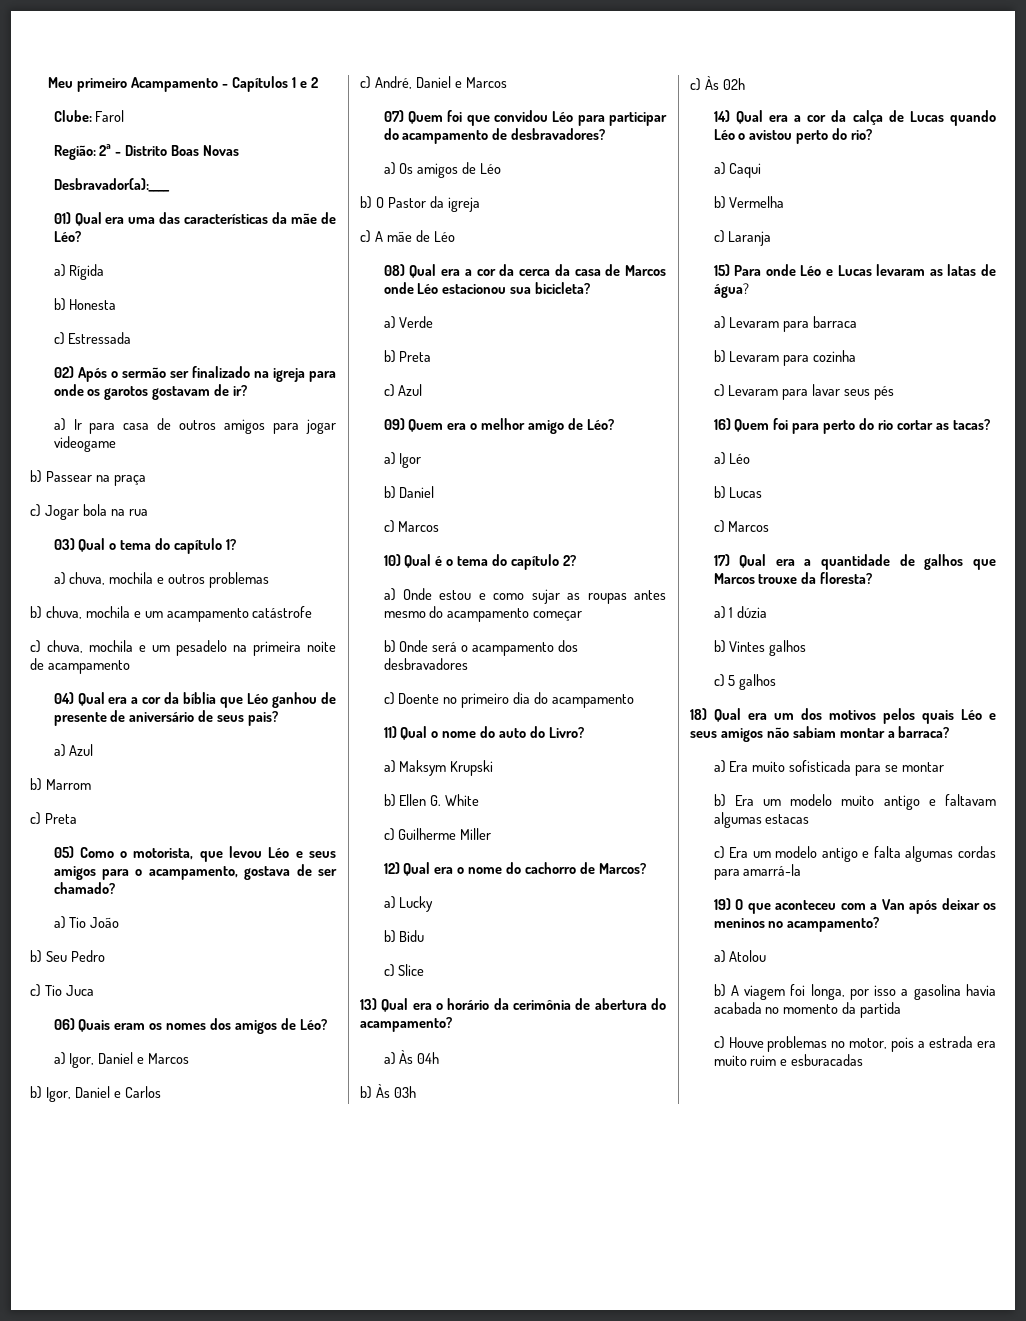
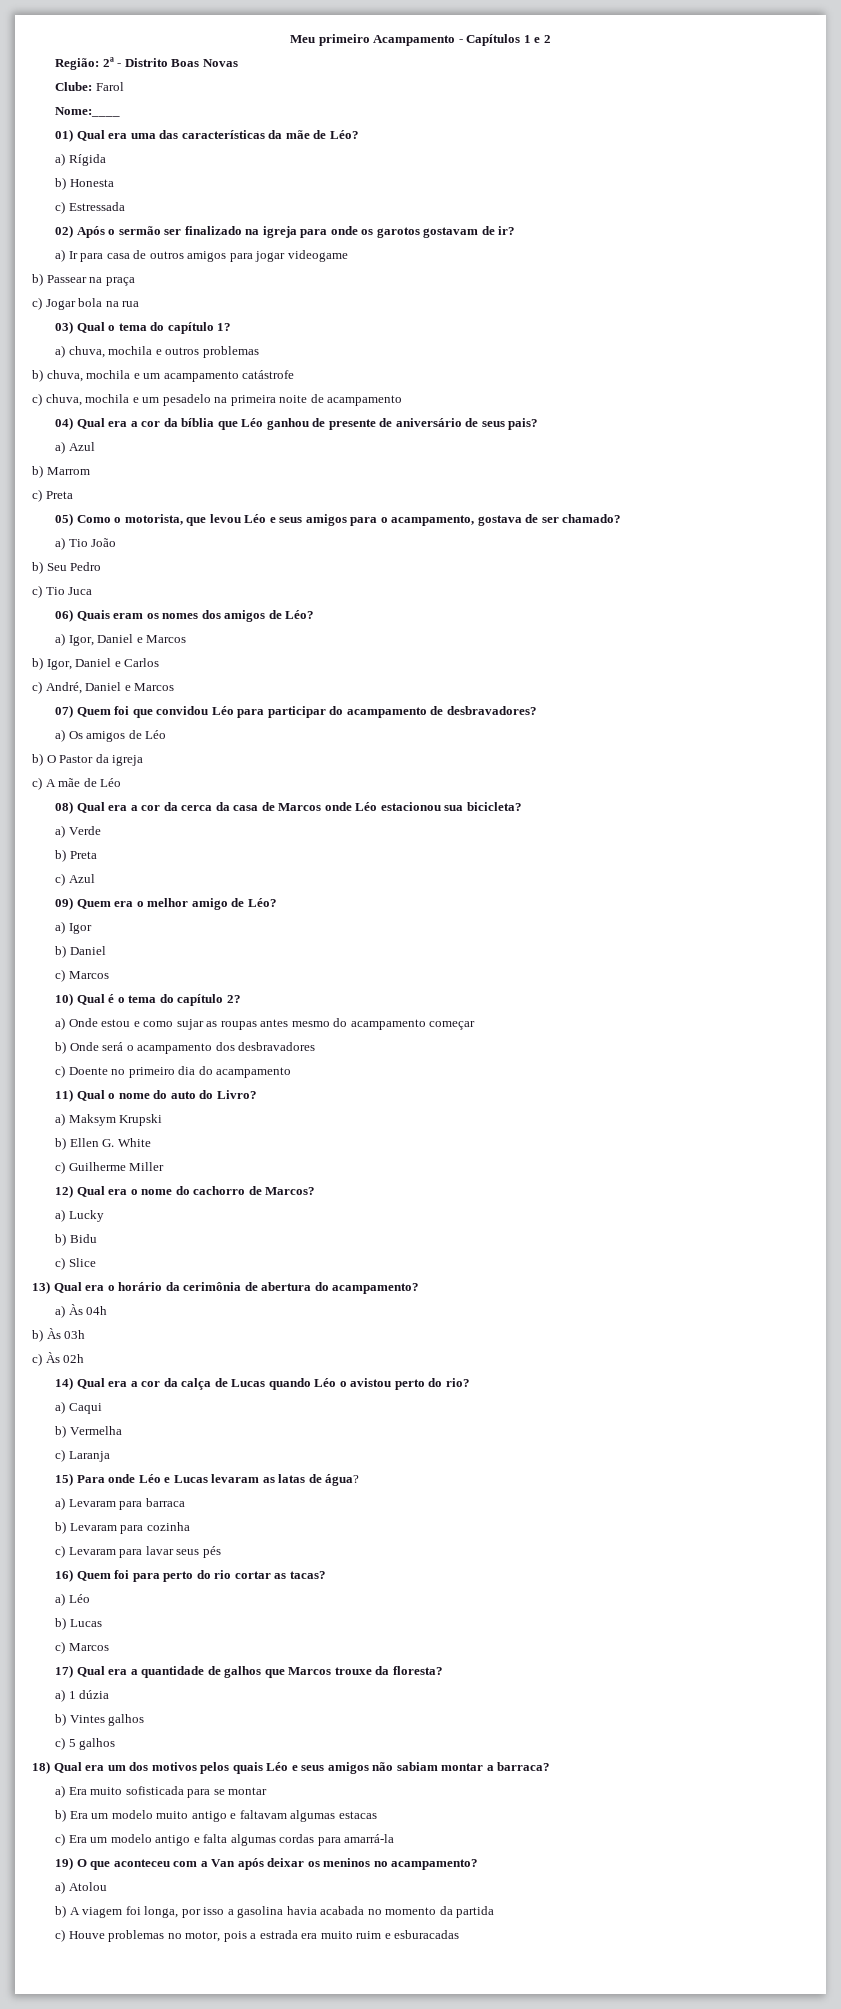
- Clube: Farol
- Desbravador(a):____
+ Clube: Farol
+ Nome:____

